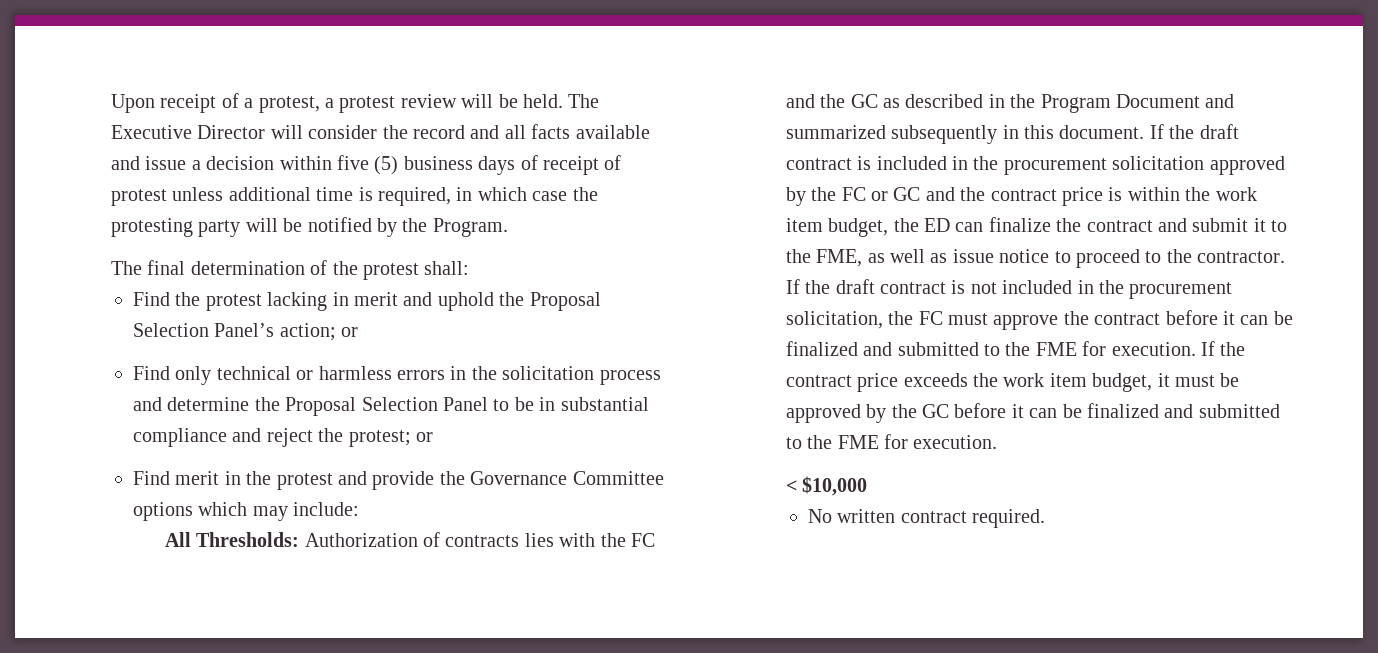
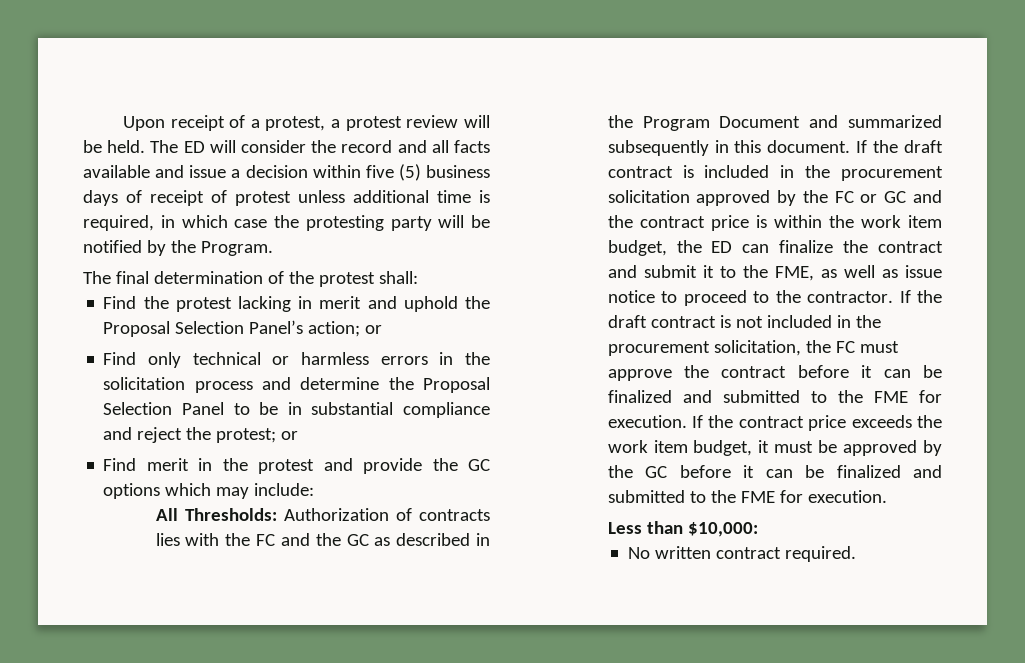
- The Executive Director will consider the record and all facts available and issue a decision within five (5) business days of receipt of protest unless additional time is required, in which case the protesting party will be notified by the Program.
+ The ED will consider the record and all facts available and issue a decision within five (5) business days of receipt of protest unless additional time is required, in which case the protesting party will be notified by the Program.
- Find merit in the protest and provide the Governance Committee options which may include:
+ Find merit in the protest and provide the GC options which may include:
- < $10,000
+ Less than $10,000:

